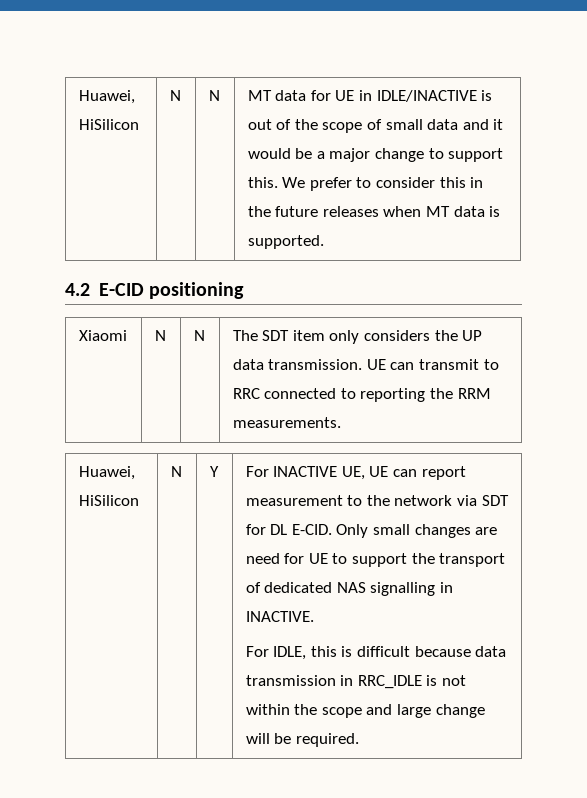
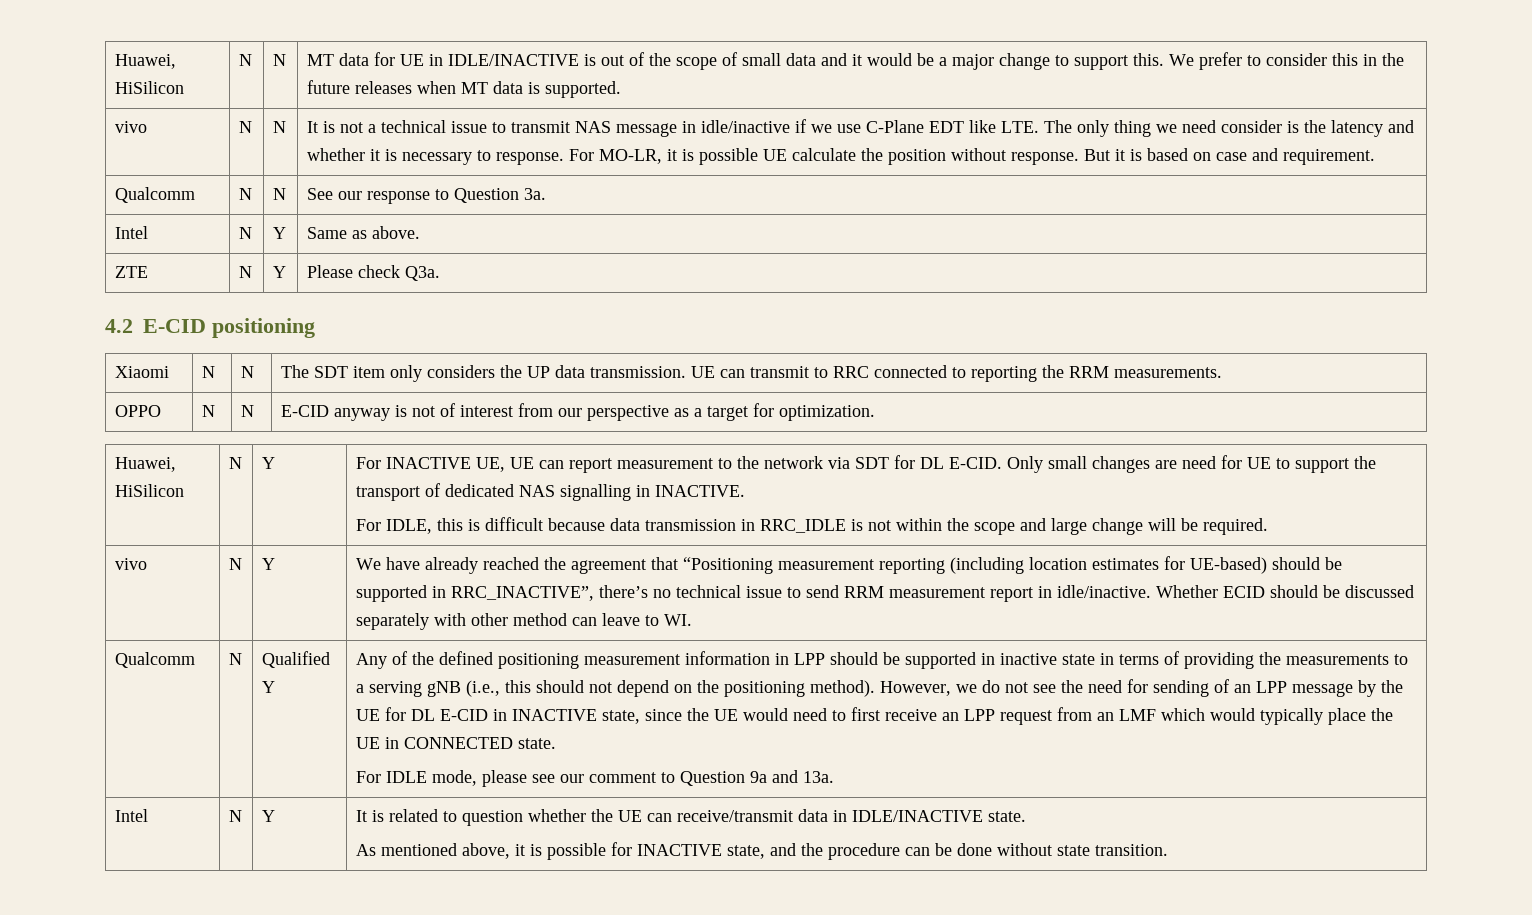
+ vivo | N | N | It is not a technical issue to transmit NAS message in idle/inactive if we use C-Plane EDT like LTE. The only thing we need consider is the latency and whether it is necessary to response. For MO-LR, it is possible UE calculate the position without response. But it is based on case and requirement.
+ Qualcomm | N | N | See our response to Question 3a.
+ Intel | N | Y | Same as above.
+ ZTE | N | Y | Please check Q3a.
+ OPPO | N | N | E-CID anyway is not of interest from our perspective as a target for optimization.
+ vivo | N | Y | We have already reached the agreement that “Positioning measurement reporting (including location estimates for UE-based) should be supported in RRC_INACTIVE”, there’s no technical issue to send RRM measurement report in idle/inactive. Whether ECID should be discussed separately with other method can leave to WI.
+ Qualcomm | N | Qualified Y | Any of the defined positioning measurement information in LPP should be supported in inactive state in terms of providing the measurements to a serving gNB (i.e., this should not depend on the positioning method). However, we do not see the need for sending of an LPP message by the UE for DL E-CID in INACTIVE state, since the UE would need to first receive an LPP request from an LMF which would typically place the UE in CONNECTED state.
+ For IDLE mode, please see our comment to Question 9a and 13a.
+ Intel | N | Y | It is related to question whether the UE can receive/transmit data in IDLE/INACTIVE state.
+ As mentioned above, it is possible for INACTIVE state, and the procedure can be done without state transition.

